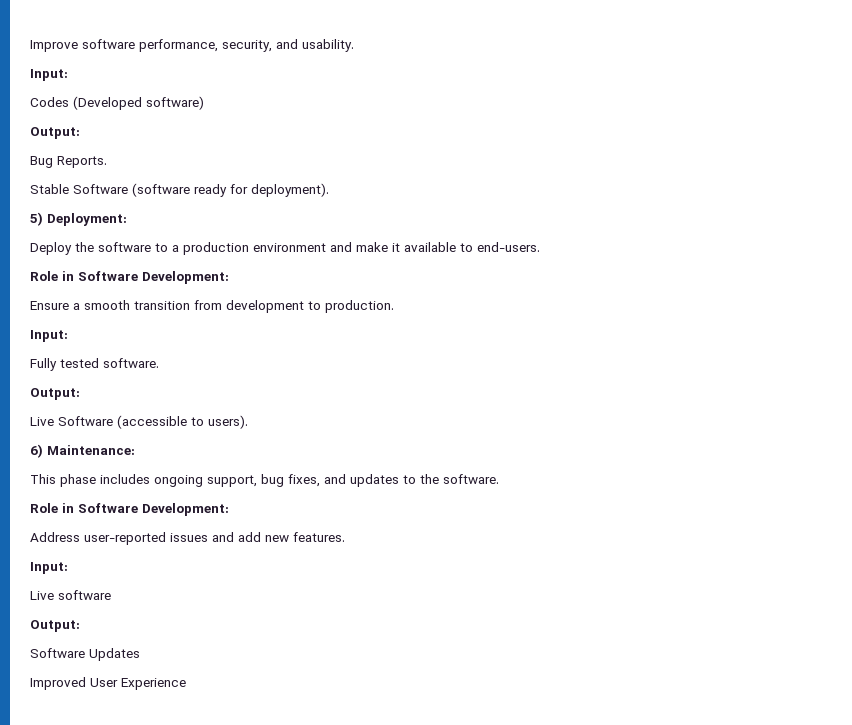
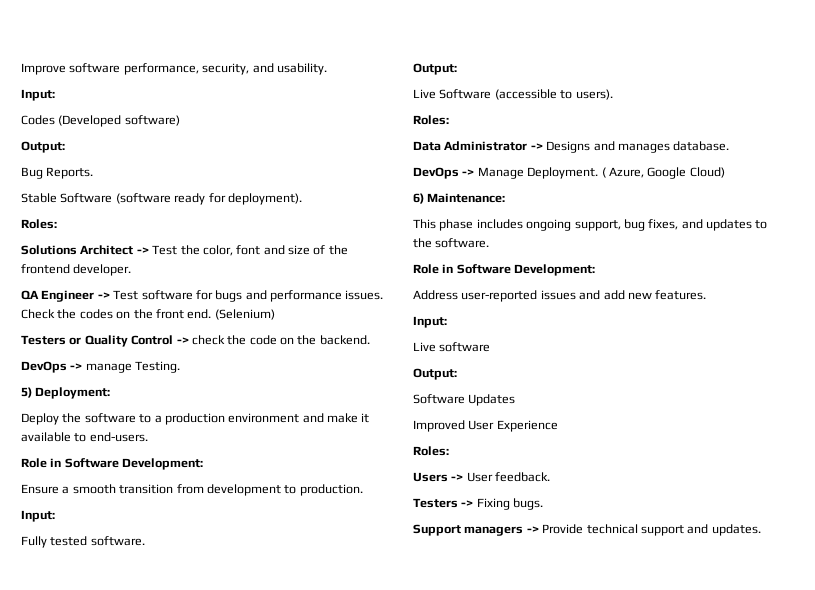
  Stable Software (software ready for deployment).
+ Roles:
+ Solutions Architect -> Test the color, font and size of the frontend developer.
+ QA Engineer -> Test software for bugs and performance issues. Check the codes on the front end. (Selenium)
+ Testers or Quality Control -> check the code on the backend.
+ DevOps -> manage Testing.
  Live Software (accessible to users).
+ Roles:
+ Data Administrator -> Designs and manages database.
+ DevOps -> Manage Deployment. ( Azure, Google Cloud)
  Improved User Experience
+ Roles:
+ Users -> User feedback.
+ Testers -> Fixing bugs.
+ Support managers -> Provide technical support and updates.

